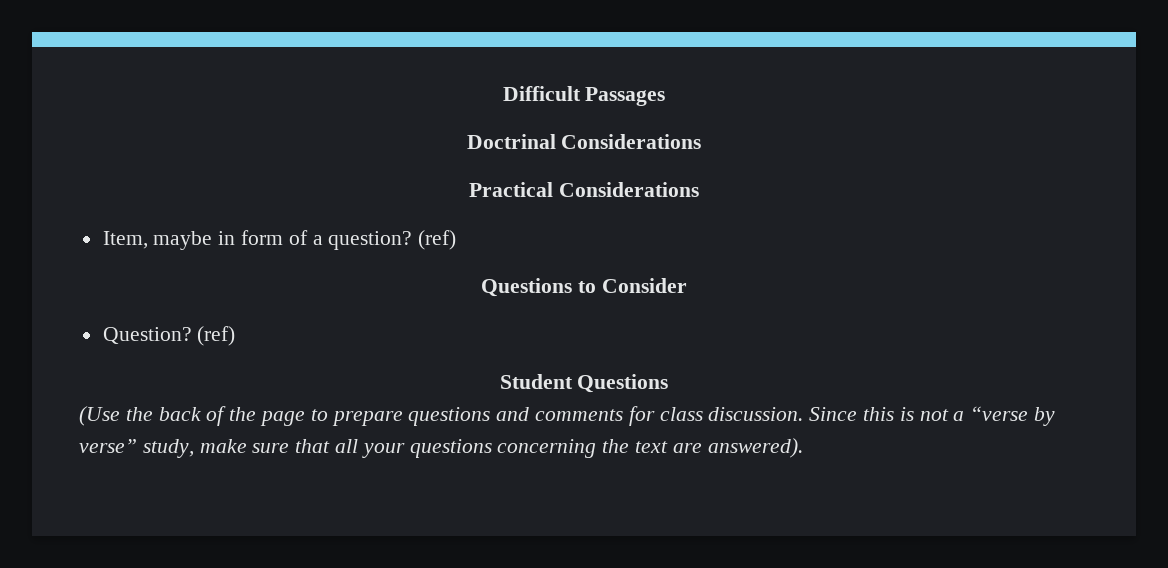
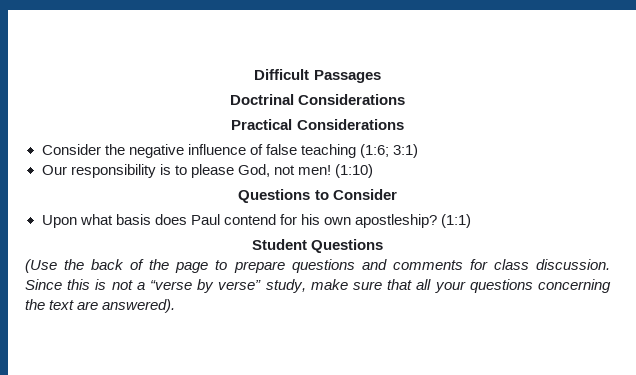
- Item, maybe in form of a question? (ref)
+ Consider the negative influence of false teaching (1:6; 3:1)
+ Our responsibility is to please God, not men! (1:10)
  Questions to Consider
- Question? (ref)
+ Upon what basis does Paul contend for his own apostleship? (1:1)

